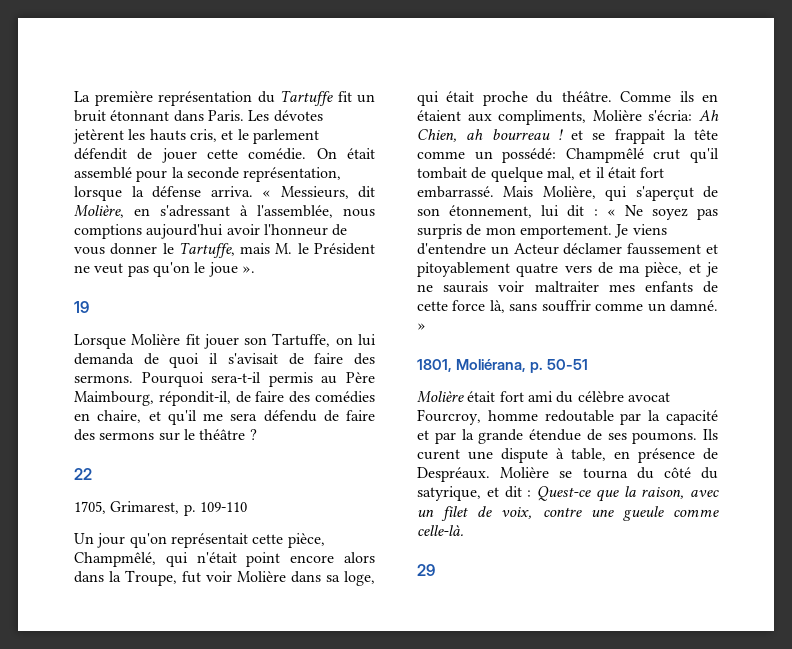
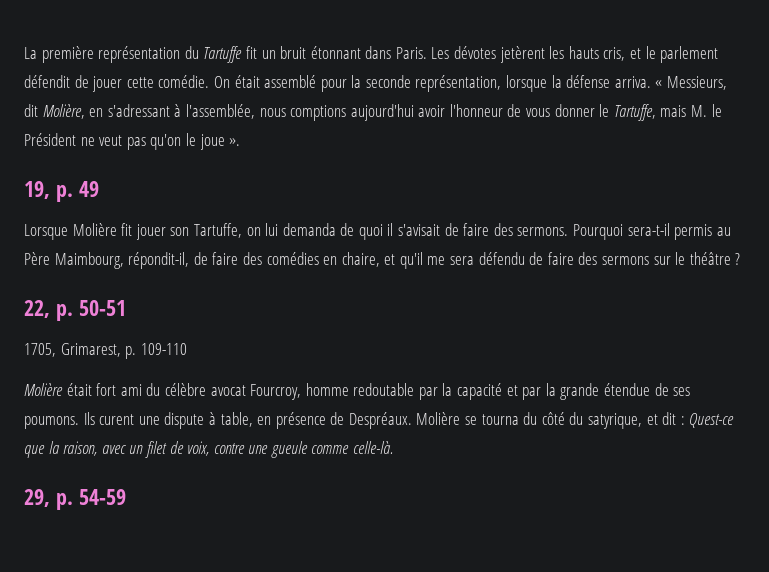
- 19
+ 19, p. 49
- 22
+ 22, p. 50-51
- Un jour qu'on représentait cette pièce, Champmêlé, qui n'était point encore alors dans la Troupe, fut voir Molière dans sa loge, qui était proche du théâtre. Comme ils en étaient aux compliments, Molière s'écria: Ah Chien, ah bourreau ! et se frappait la tête comme un possédé: Champmêlé crut qu'il tombait de quelque mal, et il était fort embarrassé. Mais Molière, qui s'aperçut de son étonnement, lui dit : « Ne soyez pas surpris de mon emportement. Je viens d'entendre un Acteur déclamer faussement et pitoyablement quatre vers de ma pièce, et je ne saurais voir maltraiter mes enfants de cette force là, sans souffrir comme un damné. »
- 1801, Moliérana, p. 50-51
- 29
+ 29, p. 54-59

